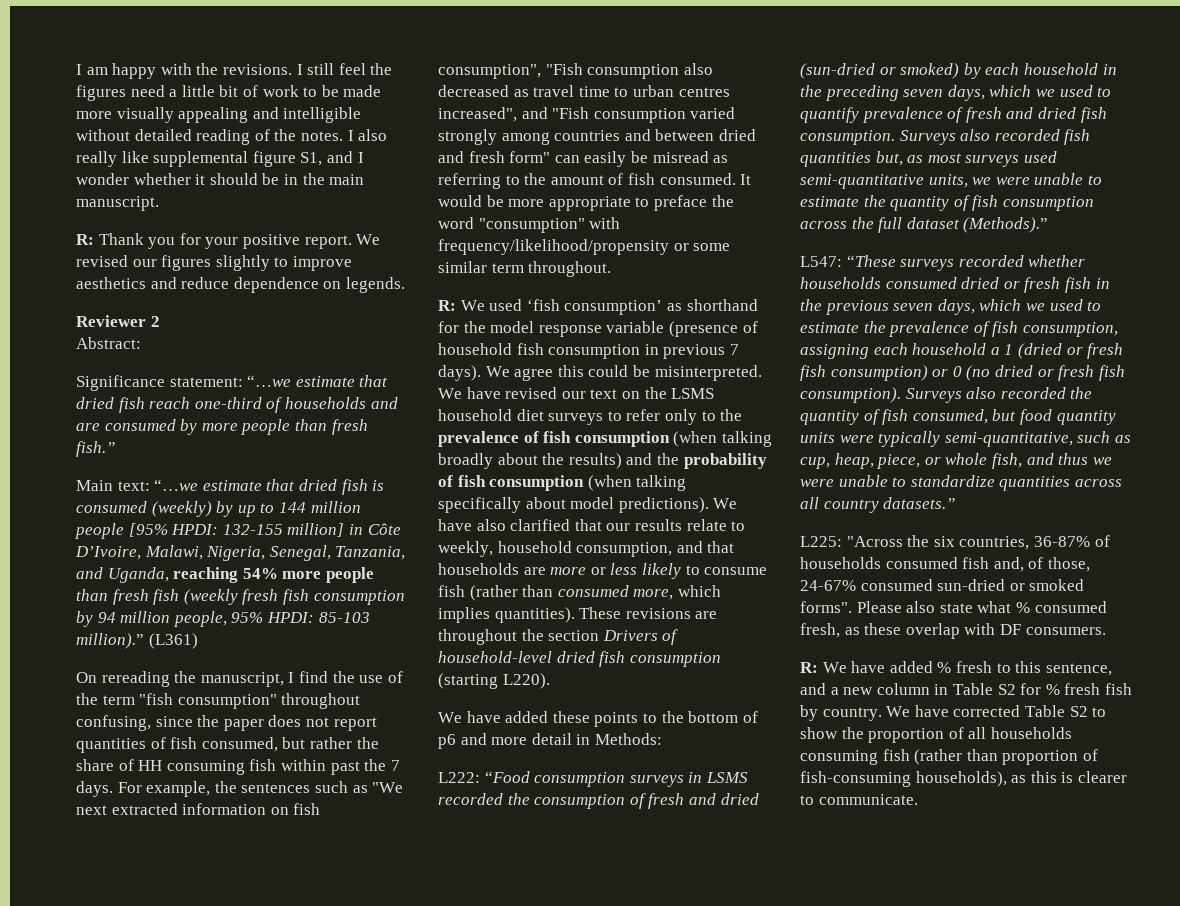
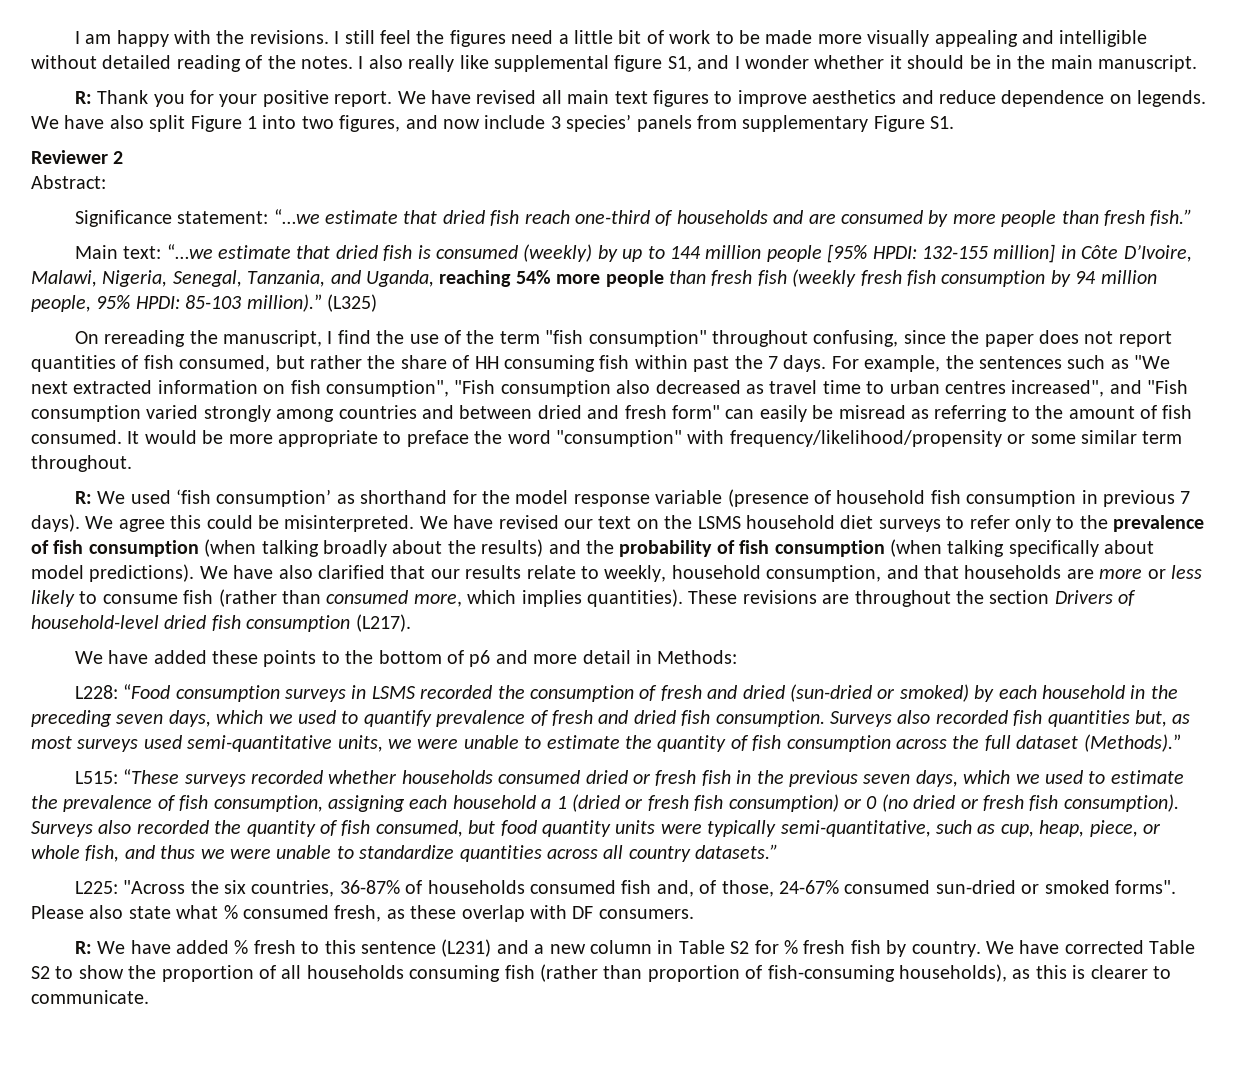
- We revised our figures slightly to improve aesthetics and reduce dependence on legends.
+ We have revised all main text figures to improve aesthetics and reduce dependence on legends. We have also split Figure 1 into two figures, and now include 3 species’ panels from supplementary Figure S1.
- (L361)
+ (L325)
- These revisions are throughout the section Drivers of household-level dried fish consumption (starting L220).
+ These revisions are throughout the section Drivers of household-level dried fish consumption (L217).
- L222: “Food consumption surveys in LSMS recorded the consumption of fresh and dried (sun-dried or smoked) by each household in the preceding seven days, which we used to quantify prevalence of fresh and dried fish consumption.
+ L228: “Food consumption surveys in LSMS recorded the consumption of fresh and dried (sun-dried or smoked) by each household in the preceding seven days, which we used to quantify prevalence of fresh and dried fish consumption.
- L547: “These surveys recorded whether households consumed dried or fresh fish in the previous seven days, which we used to estimate the prevalence of fish consumption, assigning each household a 1 (dried or fresh fish consumption) or 0 (no dried or fresh fish consumption).
+ L515: “These surveys recorded whether households consumed dried or fresh fish in the previous seven days, which we used to estimate the prevalence of fish consumption, assigning each household a 1 (dried or fresh fish consumption) or 0 (no dried or fresh fish consumption).
- R: We have added % fresh to this sentence, and a new column in Table S2 for % fresh fish by country.
+ R: We have added % fresh to this sentence (L231) and a new column in Table S2 for % fresh fish by country.

